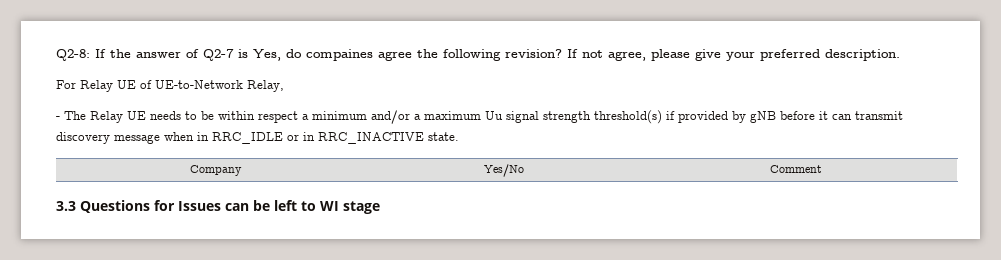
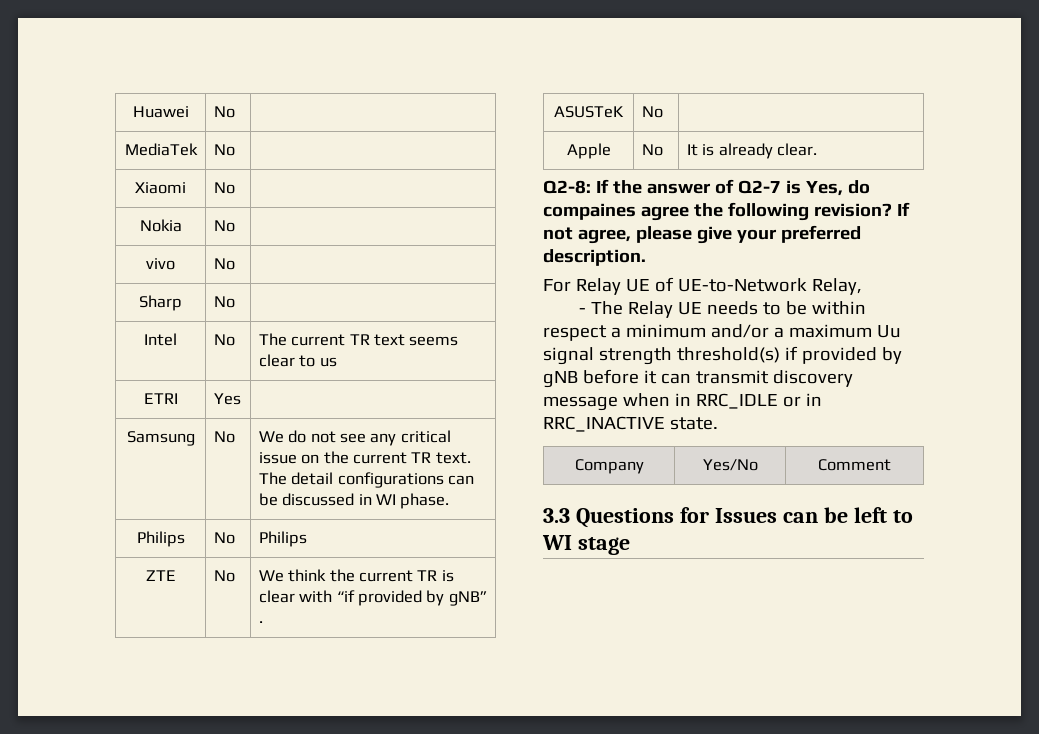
+ Huawei | No |
+ MediaTek | No |
+ Xiaomi | No |
+ Nokia | No |
+ vivo | No |
+ Sharp | No |
+ Intel | No | The current TR text seems clear to us
+ ETRI | Yes |
+ Samsung | No | We do not see any critical issue on the current TR text. The detail configurations can be discussed in WI phase.
+ Philips | No | Philips
+ ZTE | No | We think the current TR is clear with “if provided by gNB” .
+ ASUSTeK | No |
+ Apple | No | It is already clear.

